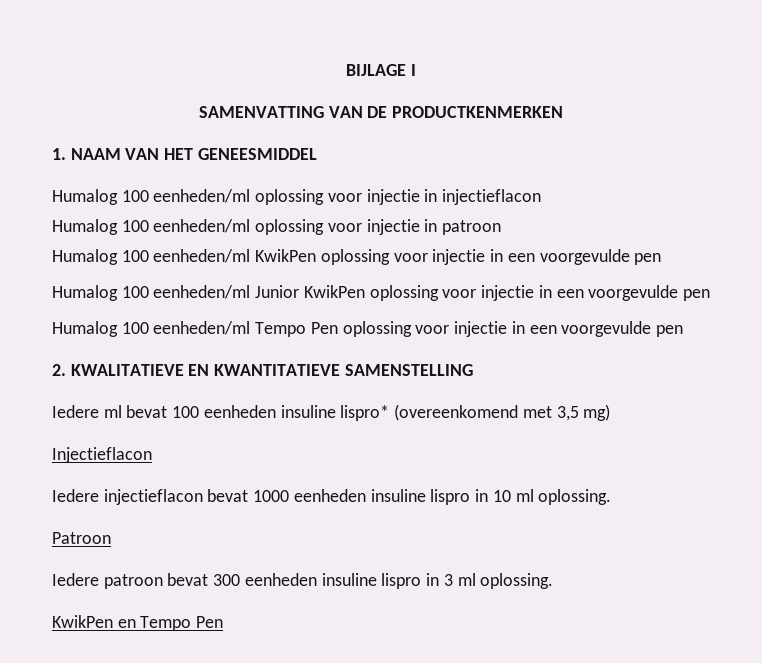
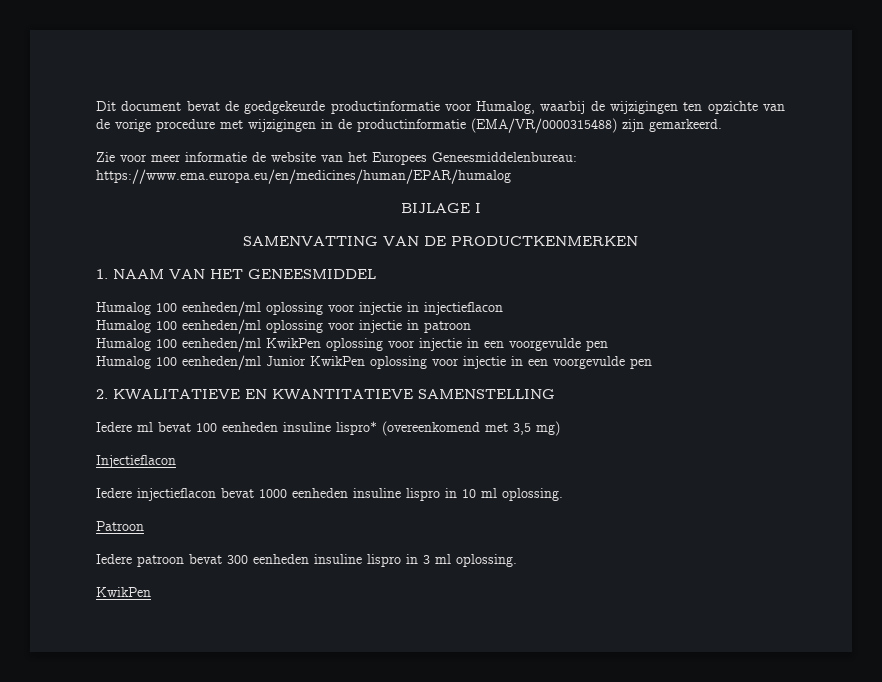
+ Dit document bevat de goedgekeurde productinformatie voor Humalog, waarbij de wijzigingen ten opzichte van de vorige procedure met wijzigingen in de productinformatie (EMA/VR/0000315488) zijn gemarkeerd.
+ Zie voor meer informatie de website van het Europees Geneesmiddelenbureau: https://www.ema.europa.eu/en/medicines/human/EPAR/humalog
- Humalog 100 eenheden/ml Tempo Pen oplossing voor injectie in een voorgevulde pen
  Iedere patroon bevat 300 eenheden insuline lispro in 3 ml oplossing.
- KwikPen en Tempo Pen
+ KwikPen

